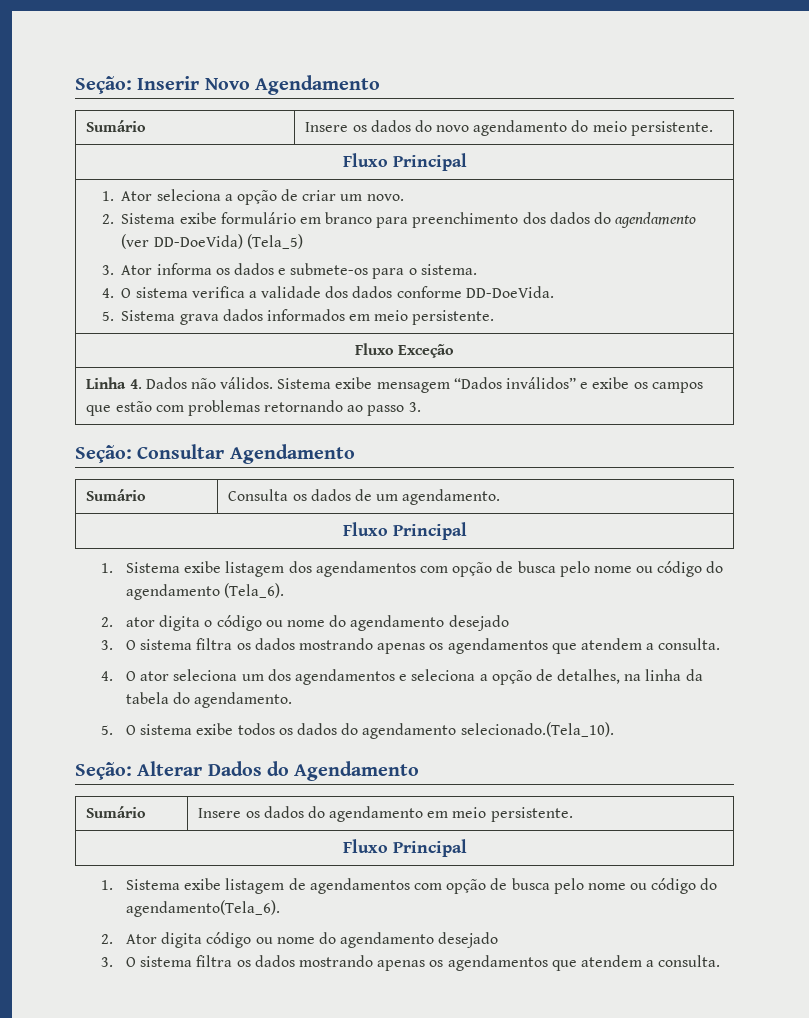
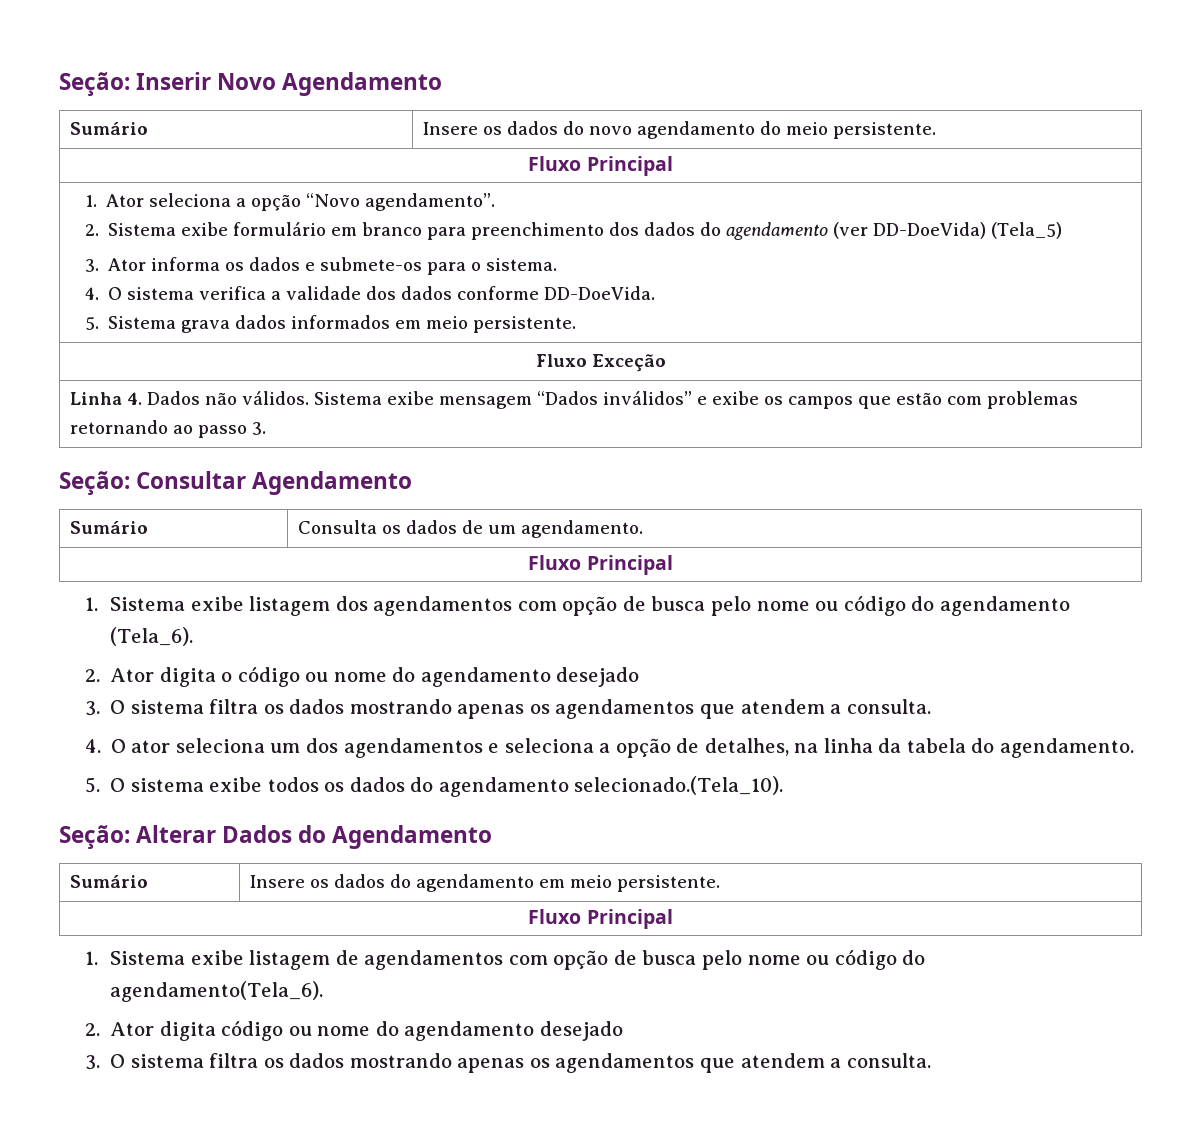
- 1. Ator seleciona a opção de criar um novo.
+ 1. Ator seleciona a opção “Novo agendamento”.
- 2. ator digita o código ou nome do agendamento desejado
+ 2. Ator digita o código ou nome do agendamento desejado

